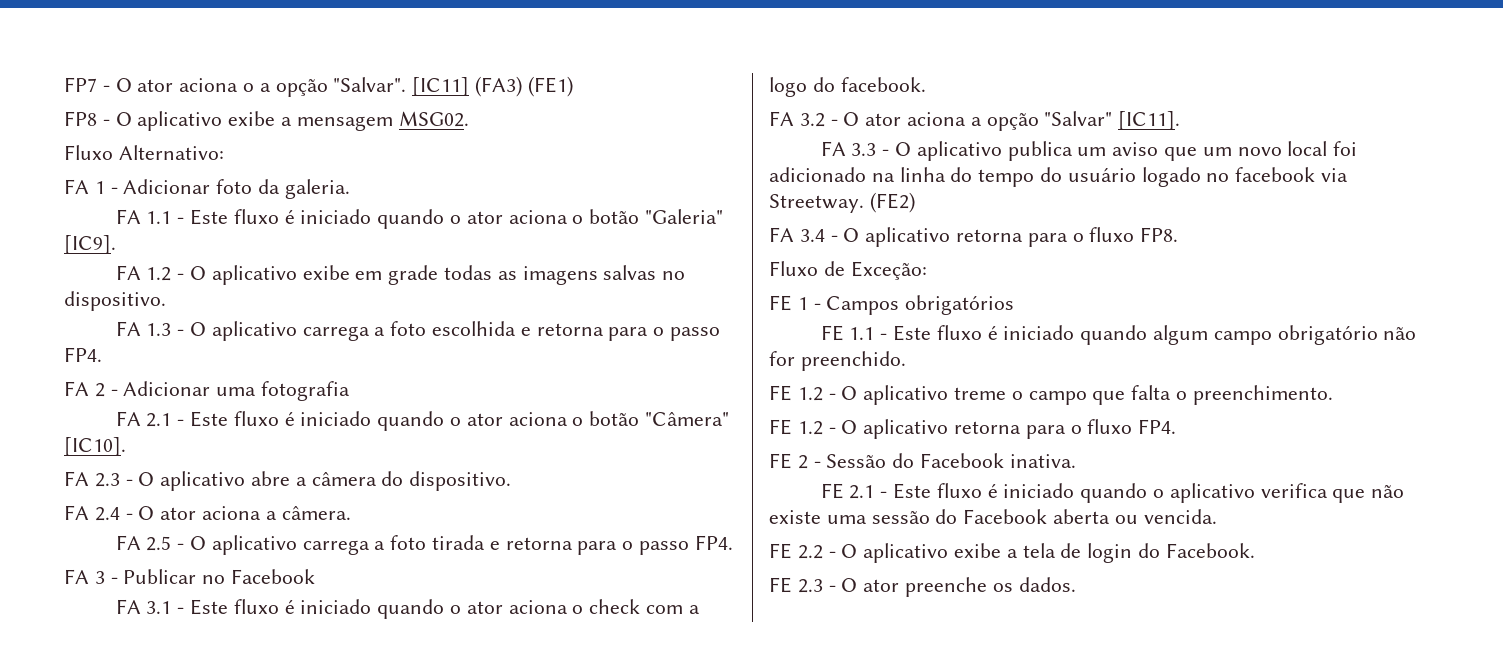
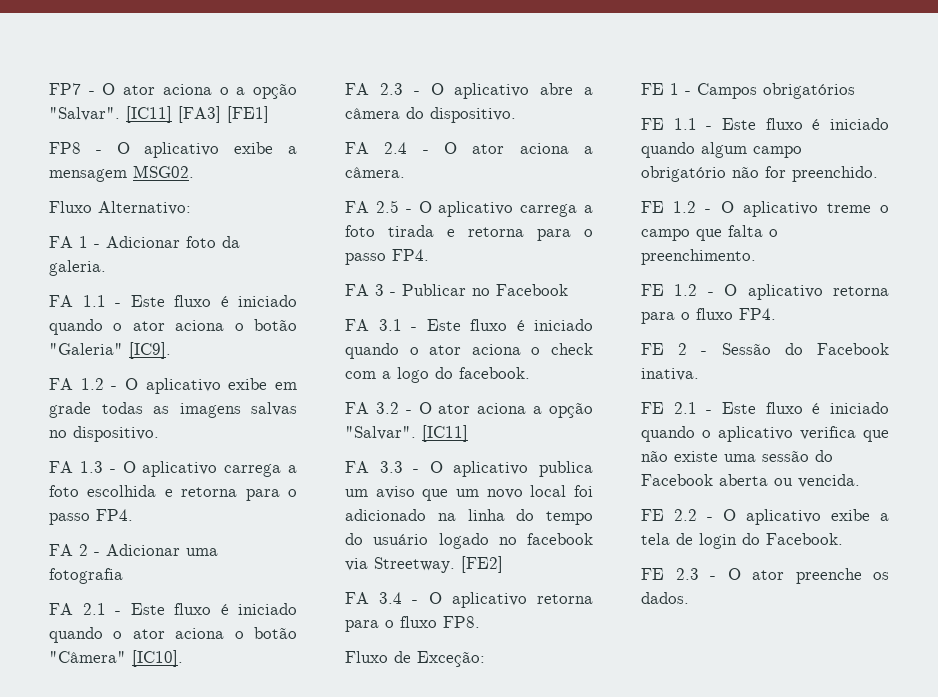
- [IC11] (FA3) (FE1)
+ [IC11] [FA3] [FE1]
- FA 3.2 - O ator aciona a opção "Salvar" [IC11].
+ FA 3.2 - O ator aciona a opção "Salvar". [IC11]
- (FE2)
+ [FE2]

